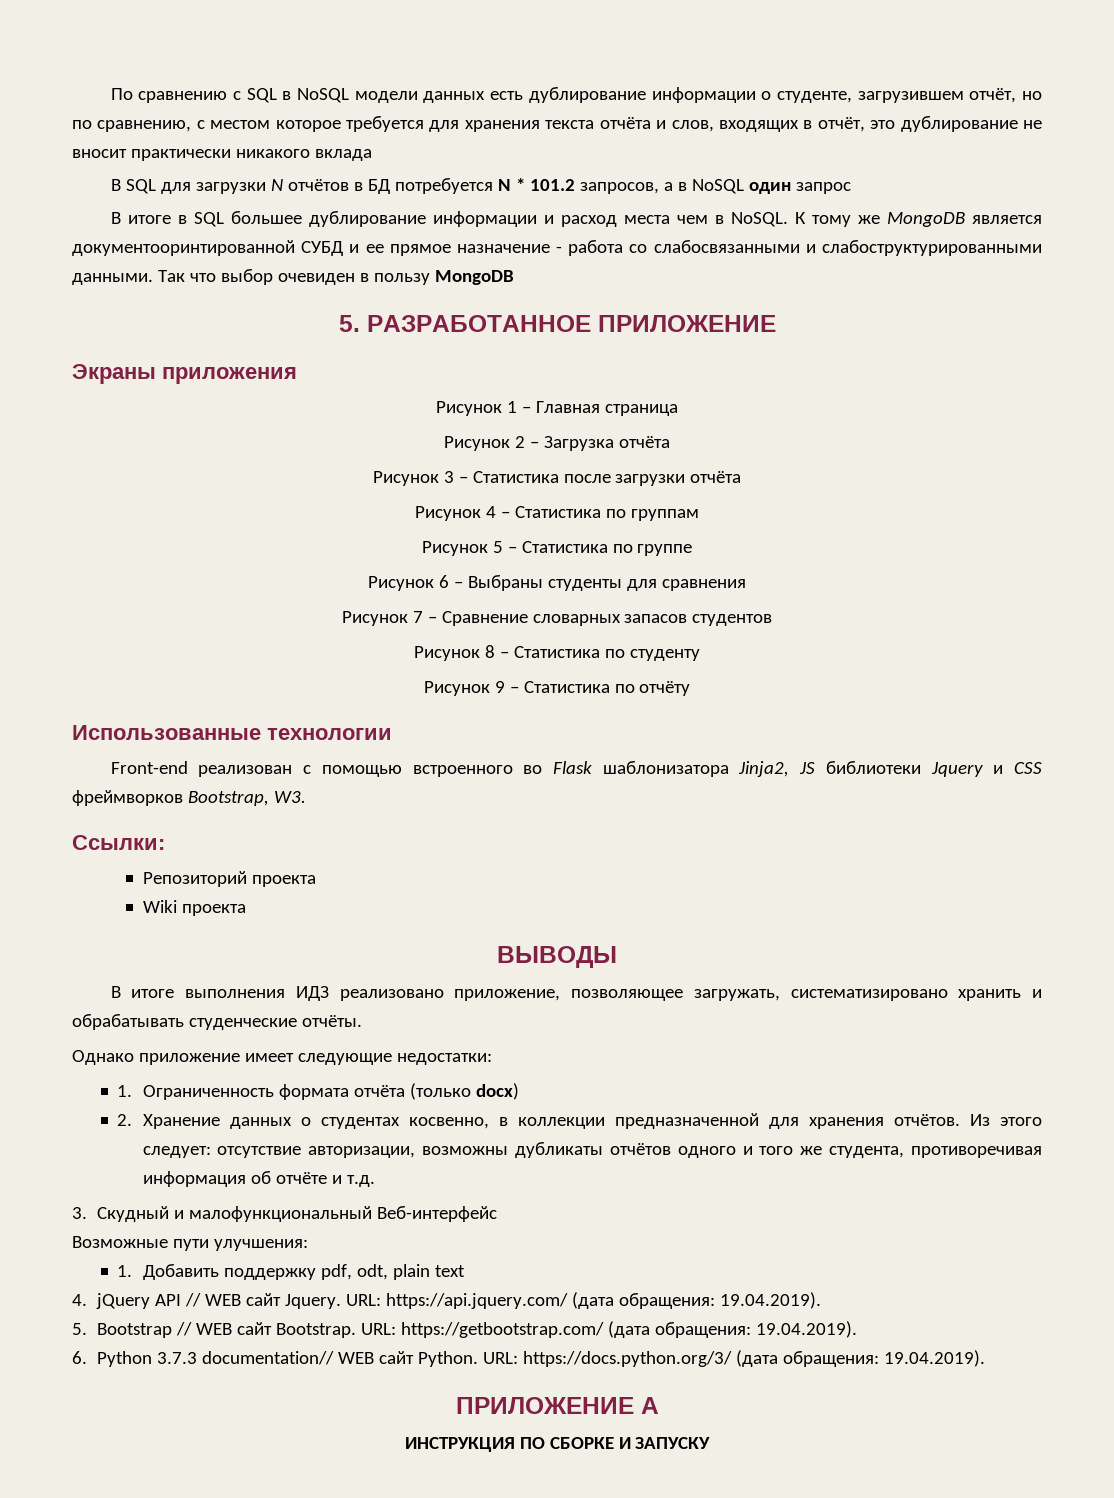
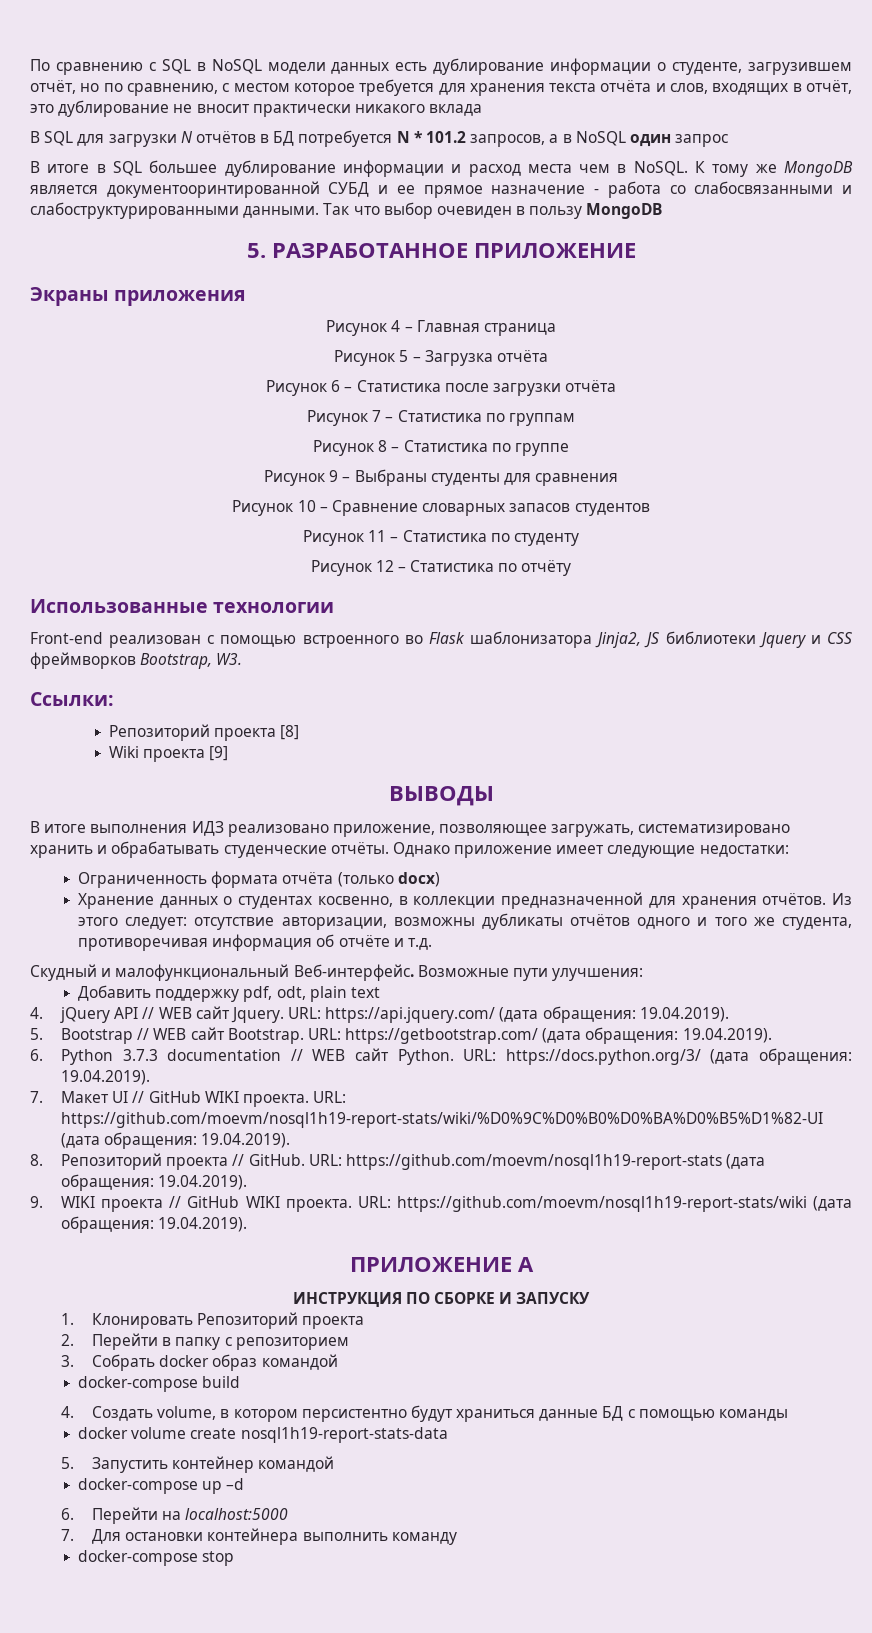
- Рисунок 1 – Главная страница
+ Рисунок 4 – Главная страница
- Рисунок 2 – Загрузка отчёта
+ Рисунок 5 – Загрузка отчёта
- Рисунок 3 – Статистика после загрузки отчёта
+ Рисунок 6 – Статистика после загрузки отчёта
- Рисунок 4 – Статистика по группам
+ Рисунок 7 – Статистика по группам
- Рисунок 5 – Статистика по группе
+ Рисунок 8 – Статистика по группе
- Рисунок 6 – Выбраны студенты для сравнения
+ Рисунок 9 – Выбраны студенты для сравнения
- Рисунок 7 – Сравнение словарных запасов студентов
+ Рисунок 10 – Сравнение словарных запасов студентов
- Рисунок 8 – Статистика по студенту
+ Рисунок 11 – Статистика по студенту
- Рисунок 9 – Статистика по отчёту
+ Рисунок 12 – Статистика по отчёту
- Репозиторий проекта
+ Репозиторий проекта [8]
- Wiki проекта
+ Wiki проекта [9]
- В итоге выполнения ИДЗ реализовано приложение, позволяющее загружать, систематизировано хранить и обрабатывать студенческие отчёты.
- Однако приложение имеет следующие недостатки:
+ В итоге выполнения ИДЗ реализовано приложение, позволяющее загружать, систематизировано хранить и обрабатывать студенческие отчёты. Однако приложение имеет следующие недостатки:
- 1. Ограниченность формата отчёта (только docx)
+ Ограниченность формата отчёта (только docx)
- 2. Хранение данных о студентах косвенно, в коллекции предназначенной для хранения отчётов.
+ Хранение данных о студентах косвенно, в коллекции предназначенной для хранения отчётов.
- 3. Скудный и малофункциональный Веб-интерфейс
- Возможные пути улучшения:
+ Скудный и малофункциональный Веб-интерфейс. Возможные пути улучшения:
- 1. Добавить поддержку pdf, odt, plain text
+ Добавить поддержку pdf, odt, plain text
- 6. Python 3.7.3 documentation// WEB сайт Python.
+ 6. Python 3.7.3 documentation // WEB сайт Python.
+ 7. Макет UI // GitHub WIKI проекта. URL: https://github.com/moevm/nosql1h19-report-stats/wiki/%D0%9C%D0%B0%D0%BA%D0%B5%D1%82-UI (дата обращения: 19.04.2019).
+ 8. Репозиторий проекта // GitHub. URL: https://github.com/moevm/nosql1h19-report-stats (дата обращения: 19.04.2019).
+ 9. WIKI проекта // GitHub WIKI проекта. URL: https://github.com/moevm/nosql1h19-report-stats/wiki (дата обращения: 19.04.2019).
+ 1. Клонировать Репозиторий проекта
+ 2. Перейти в папку с репозиторием
+ 3. Собрать docker образ командой
+ docker-compose build
+ 4. Создать volume, в котором персистентно будут храниться данные БД с помощью команды
+ docker volume create nosql1h19-report-stats-data
+ 5. Запустить контейнер командой
+ docker-compose up –d
+ 6. Перейти на localhost:5000
+ 7. Для остановки контейнера выполнить команду
+ docker-compose stop

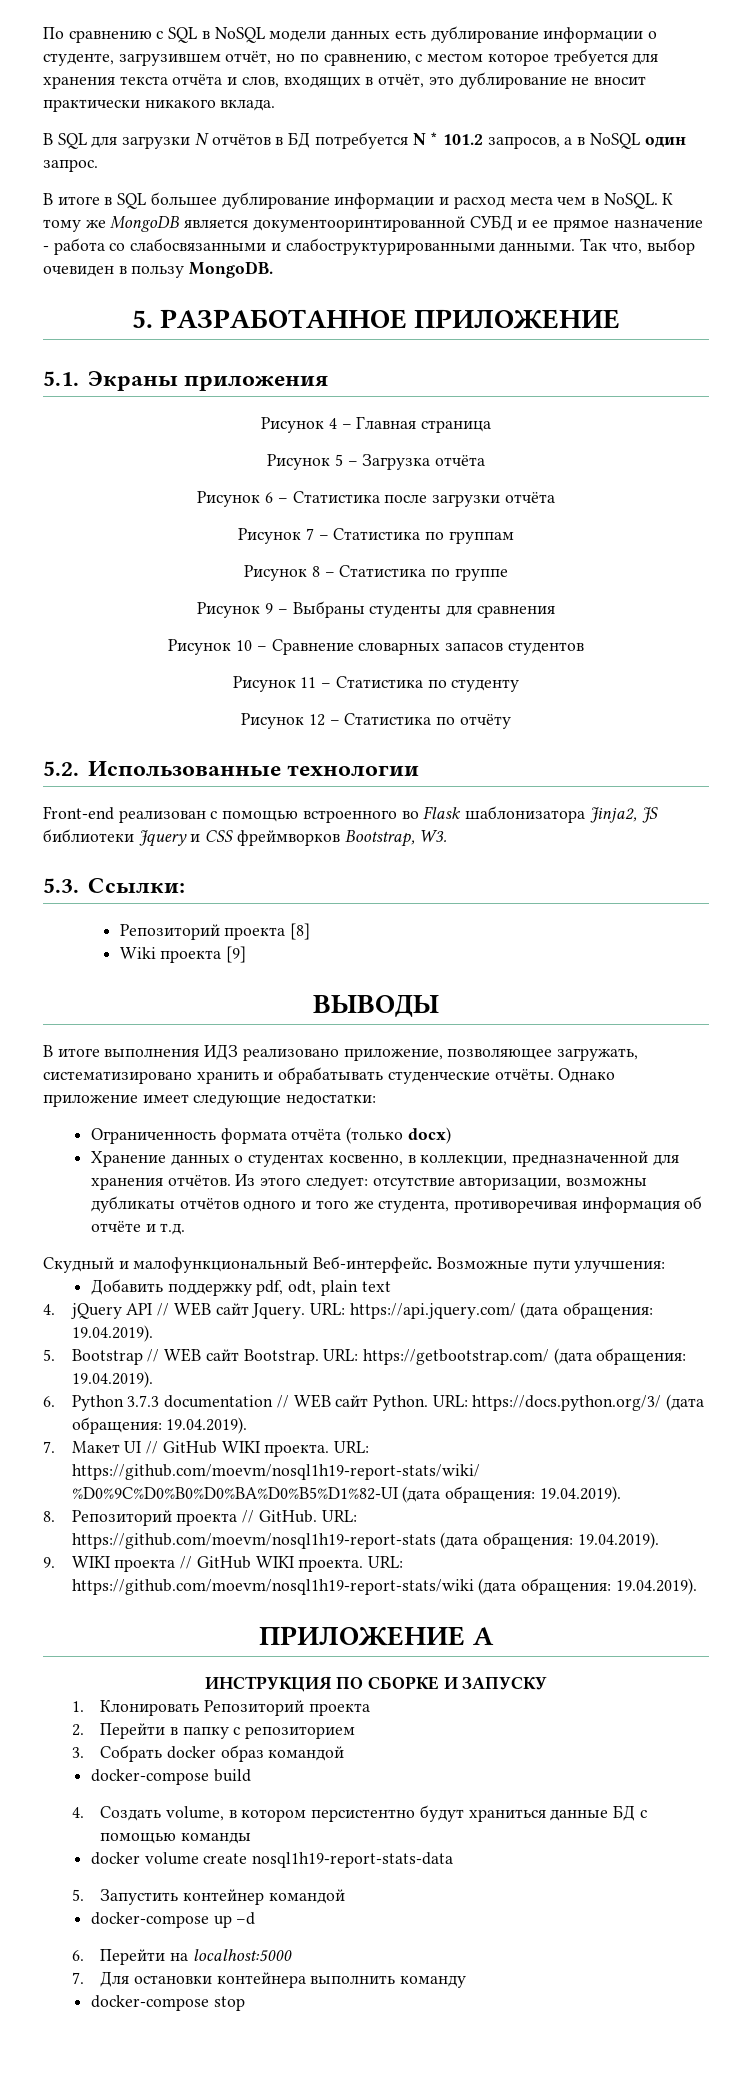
- По сравнению с SQL в NoSQL модели данных есть дублирование информации о студенте, загрузившем отчёт, но по сравнению, с местом которое требуется для хранения текста отчёта и слов, входящих в отчёт, это дублирование не вносит практически никакого вклада
+ По сравнению с SQL в NoSQL модели данных есть дублирование информации о студенте, загрузившем отчёт, но по сравнению, с местом которое требуется для хранения текста отчёта и слов, входящих в отчёт, это дублирование не вносит практически никакого вклада.
- В SQL для загрузки N отчётов в БД потребуется N * 101.2 запросов, а в NoSQL один запрос
+ В SQL для загрузки N отчётов в БД потребуется N * 101.2 запросов, а в NoSQL один запрос.
- Так что выбор очевиден в пользу MongoDB
+ Так что, выбор очевиден в пользу MongoDB.
- Экраны приложения
+ 5.1. Экраны приложения
- Использованные технологии
+ 5.2. Использованные технологии
- Ссылки:
+ 5.3. Ссылки:
- Хранение данных о студентах косвенно, в коллекции предназначенной для хранения отчётов.
+ Хранение данных о студентах косвенно, в коллекции, предназначенной для хранения отчётов.

